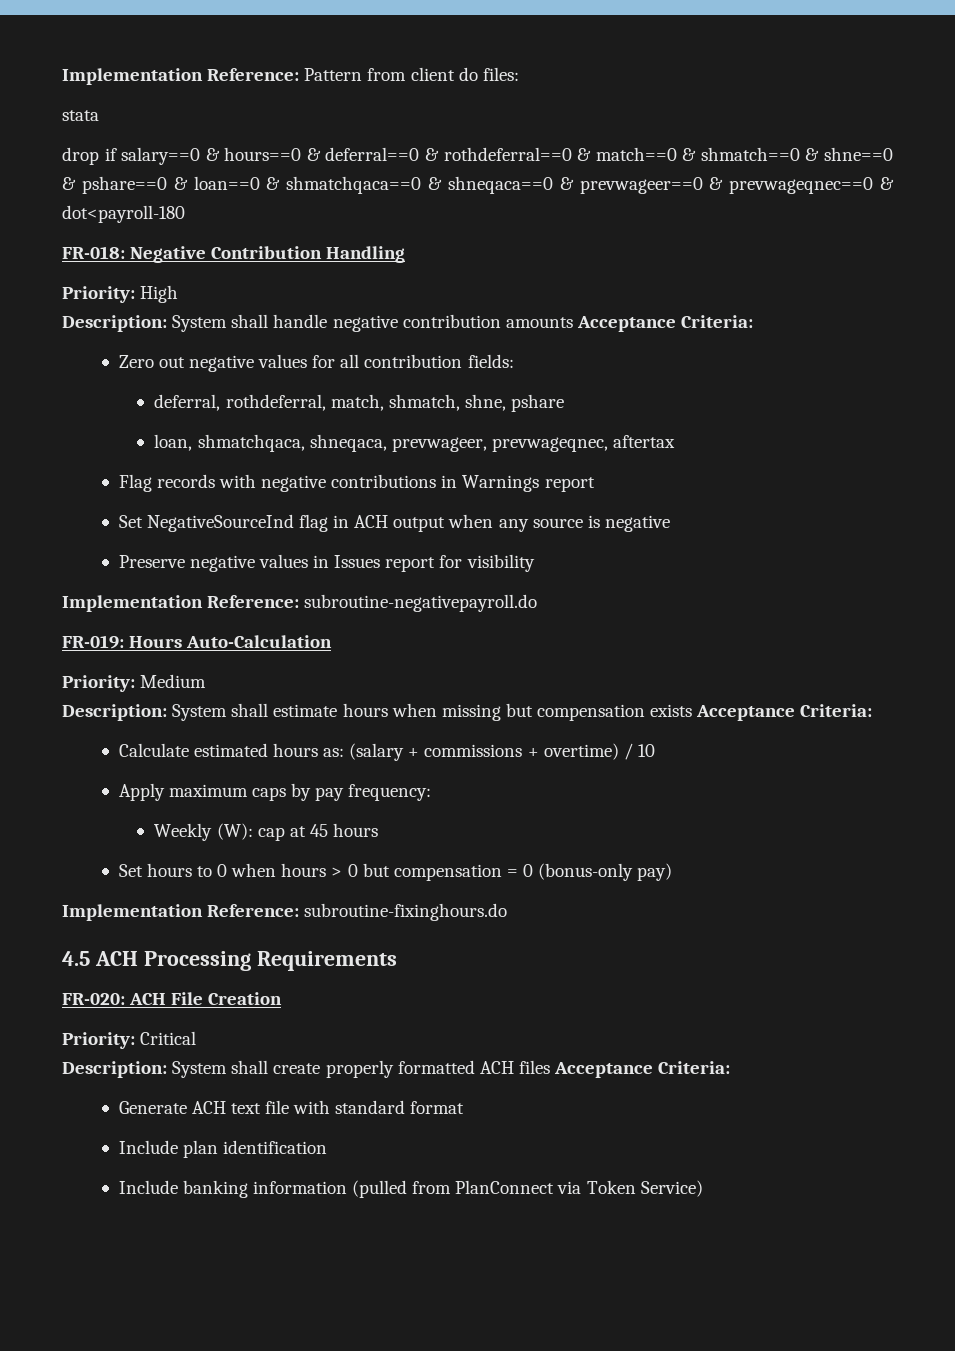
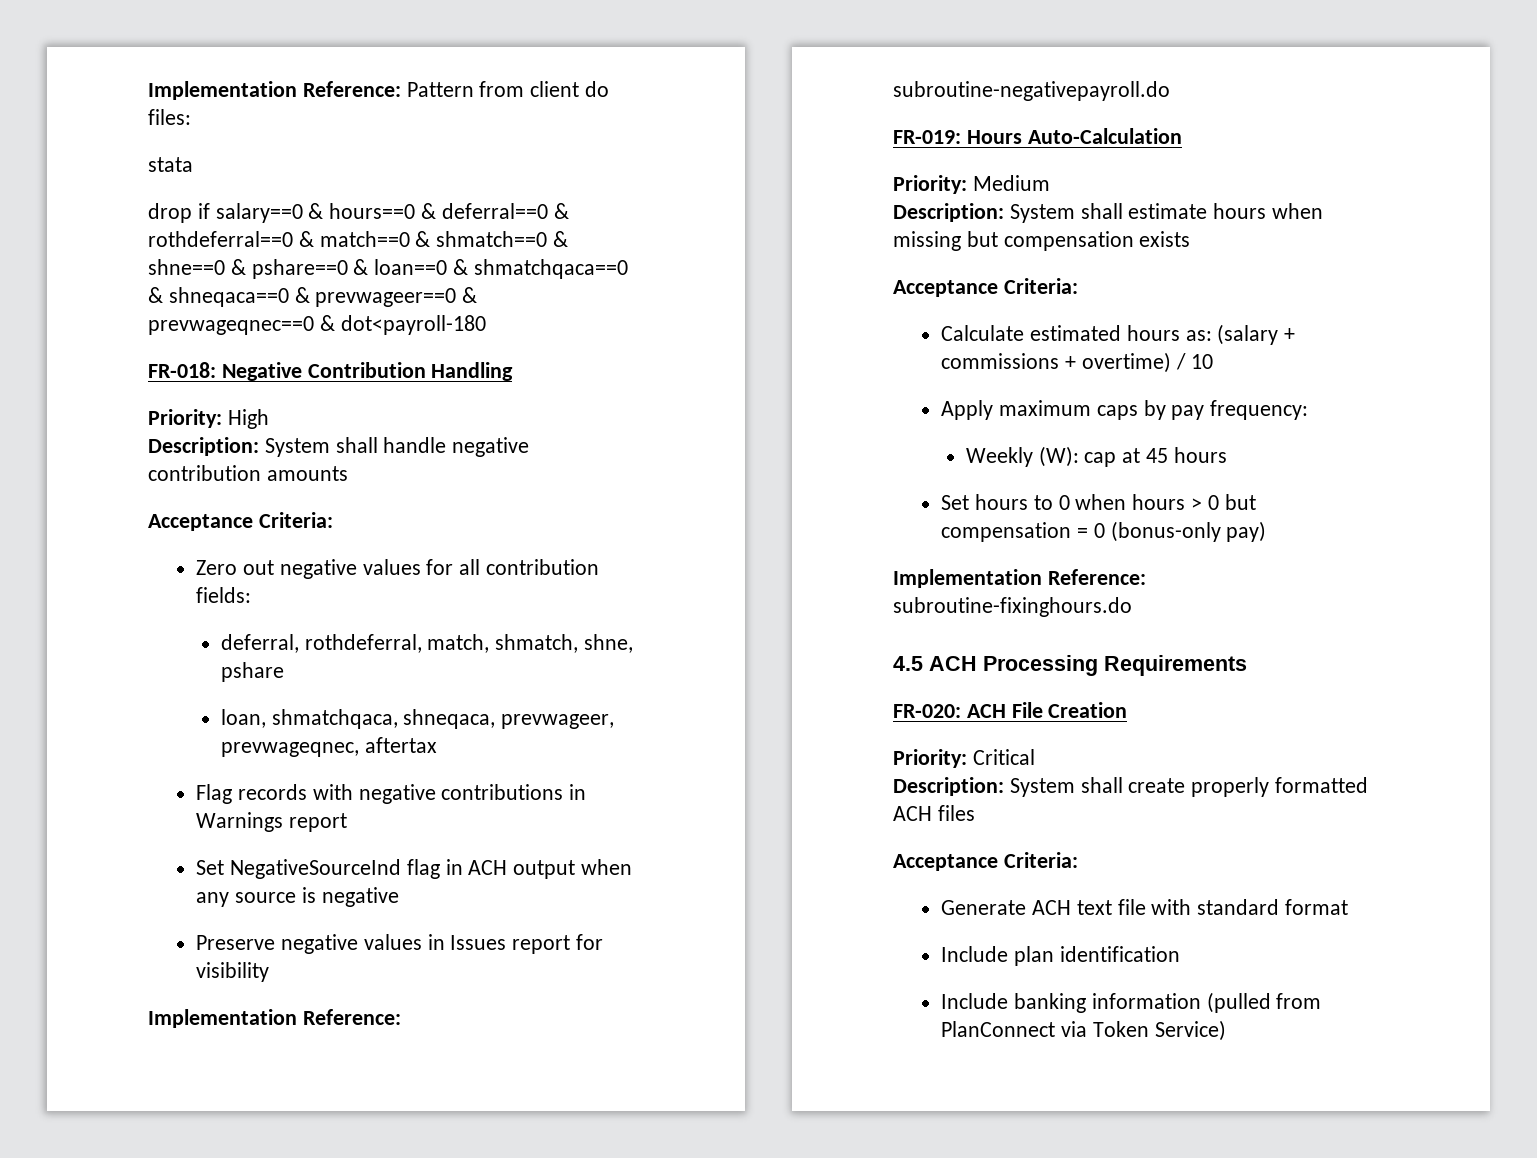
- Description: System shall handle negative contribution amounts Acceptance Criteria:
+ Description: System shall handle negative contribution amounts
+ Acceptance Criteria:
- Description: System shall estimate hours when missing but compensation exists Acceptance Criteria:
+ Description: System shall estimate hours when missing but compensation exists
+ Acceptance Criteria:
- Description: System shall create properly formatted ACH files Acceptance Criteria:
+ Description: System shall create properly formatted ACH files
+ Acceptance Criteria:

